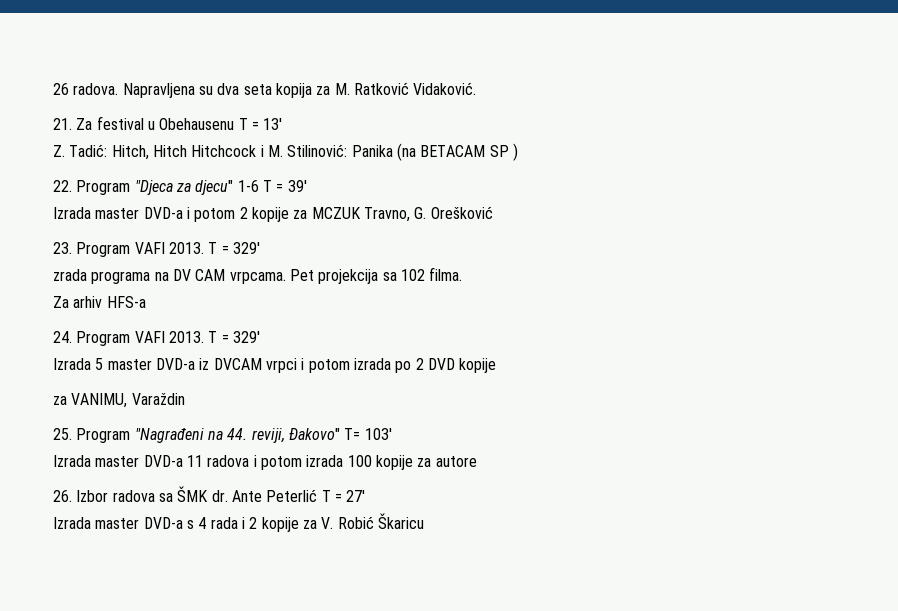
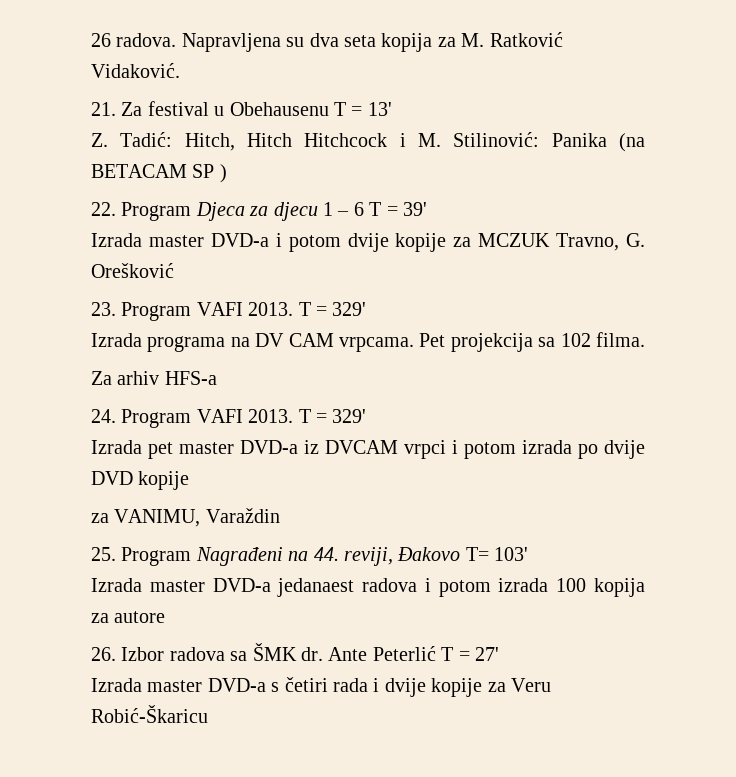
- 22. Program "Djeca za djecu" 1-6 T = 39'
+ 22. Program Djeca za djecu 1 – 6 T = 39'
- Izrada master DVD-a i potom 2 kopije za MCZUK Travno, G. Orešković
+ Izrada master DVD-a i potom dvije kopije za MCZUK Travno, G. Orešković
- zrada programa na DV CAM vrpcama.
+ Izrada programa na DV CAM vrpcama.
- Izrada 5 master DVD-a iz DVCAM vrpci i potom izrada po 2 DVD kopije
+ Izrada pet master DVD-a iz DVCAM vrpci i potom izrada po dvije DVD kopije
- 25. Program "Nagrađeni na 44. reviji, Đakovo" T= 103'
+ 25. Program Nagrađeni na 44. reviji, Đakovo T= 103'
- Izrada master DVD-a 11 radova i potom izrada 100 kopije za autore
+ Izrada master DVD-a jedanaest radova i potom izrada 100 kopija za autore
- Izrada master DVD-a s 4 rada i 2 kopije za V. Robić Škaricu
+ Izrada master DVD-a s četiri rada i dvije kopije za Veru Robić-Škaricu

